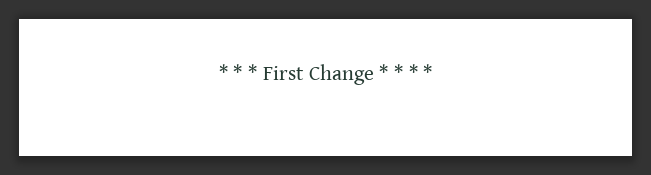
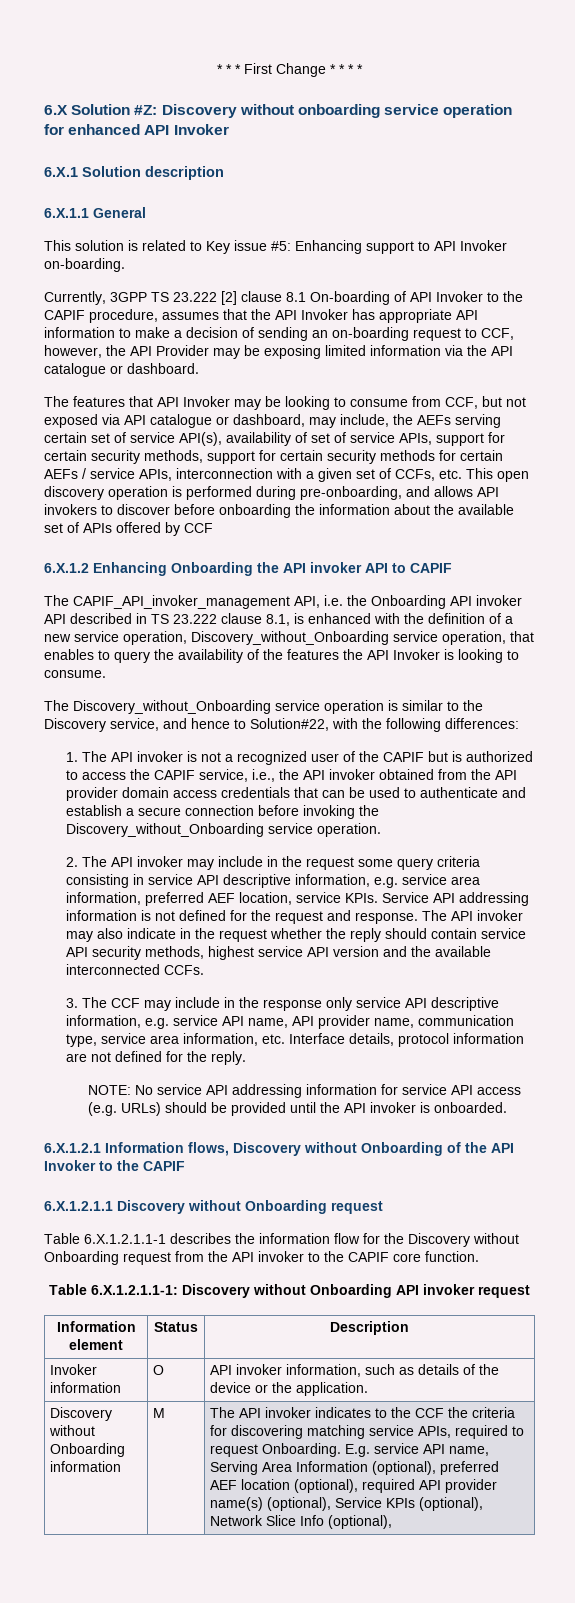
+ 6.X Solution #Z: Discovery without onboarding service operation for enhanced API Invoker
+ 6.X.1 Solution description
+ 6.X.1.1 General
+ This solution is related to Key issue #5: Enhancing support to API Invoker on-boarding.
+ Currently, 3GPP TS 23.222 [2] clause 8.1 On-boarding of API Invoker to the CAPIF procedure, assumes that the API Invoker has appropriate API information to make a decision of sending an on-boarding request to CCF, however, the API Provider may be exposing limited information via the API catalogue or dashboard.
+ The features that API Invoker may be looking to consume from CCF, but not exposed via API catalogue or dashboard, may include, the AEFs serving certain set of service API(s), availability of set of service APIs, support for certain security methods, support for certain security methods for certain AEFs / service APIs, interconnection with a given set of CCFs, etc. This open discovery operation is performed during pre-onboarding, and allows API invokers to discover before onboarding the information about the available set of APIs offered by CCF
+ 6.X.1.2 Enhancing Onboarding the API invoker API to CAPIF
+ The CAPIF_API_invoker_management API, i.e. the Onboarding API invoker API described in TS 23.222 clause 8.1, is enhanced with the definition of a new service operation, Discovery_without_Onboarding service operation, that enables to query the availability of the features the API Invoker is looking to consume.
+ The Discovery_without_Onboarding service operation is similar to the Discovery service, and hence to Solution#22, with the following differences:
+ 1. The API invoker is not a recognized user of the CAPIF but is authorized to access the CAPIF service, i.e., the API invoker obtained from the API provider domain access credentials that can be used to authenticate and establish a secure connection before invoking the Discovery_without_Onboarding service operation.
+ 2. The API invoker may include in the request some query criteria consisting in service API descriptive information, e.g. service area information, preferred AEF location, service KPIs. Service API addressing information is not defined for the request and response. The API invoker may also indicate in the request whether the reply should contain service API security methods, highest service API version and the available interconnected CCFs.
+ 3. The CCF may include in the response only service API descriptive information, e.g. service API name, API provider name, communication type, service area information, etc. Interface details, protocol information are not defined for the reply.
+ NOTE: No service API addressing information for service API access (e.g. URLs) should be provided until the API invoker is onboarded.
+ 6.X.1.2.1 Information flows, Discovery without Onboarding of the API Invoker to the CAPIF
+ 6.X.1.2.1.1 Discovery without Onboarding request
+ Table 6.X.1.2.1.1-1 describes the information flow for the Discovery without Onboarding request from the API invoker to the CAPIF core function.
+ Table 6.X.1.2.1.1-1: Discovery without Onboarding API invoker request
+ Information element | Status | Description
+ Invoker information | O | API invoker information, such as details of the device or the application.
+ Discovery without Onboarding information | M | The API invoker indicates to the CCF the criteria for discovering matching service APIs, required to request Onboarding. E.g. service API name, Serving Area Information (optional), preferred AEF location (optional), required API provider name(s) (optional), Service KPIs (optional), Network Slice Info (optional),

